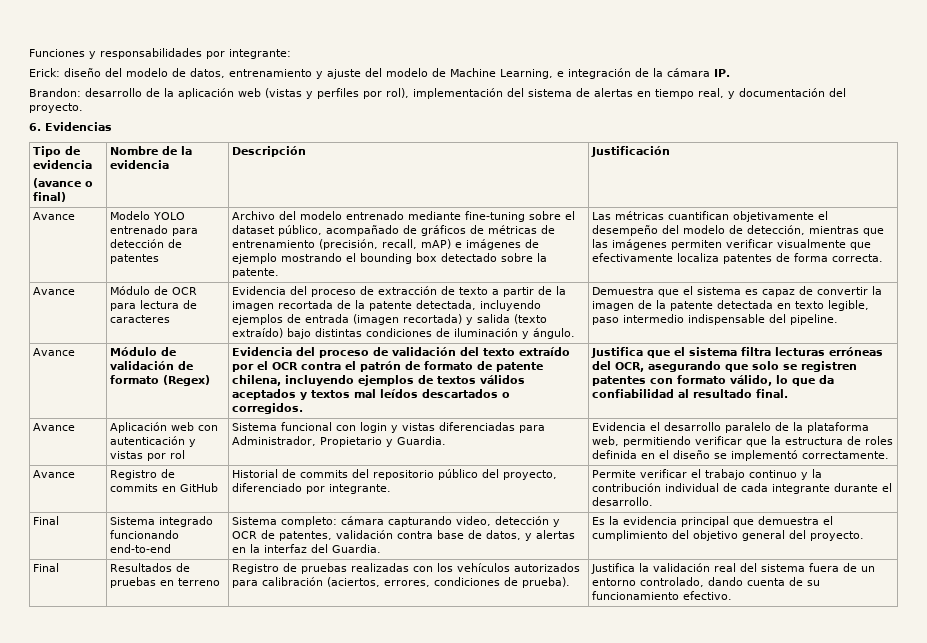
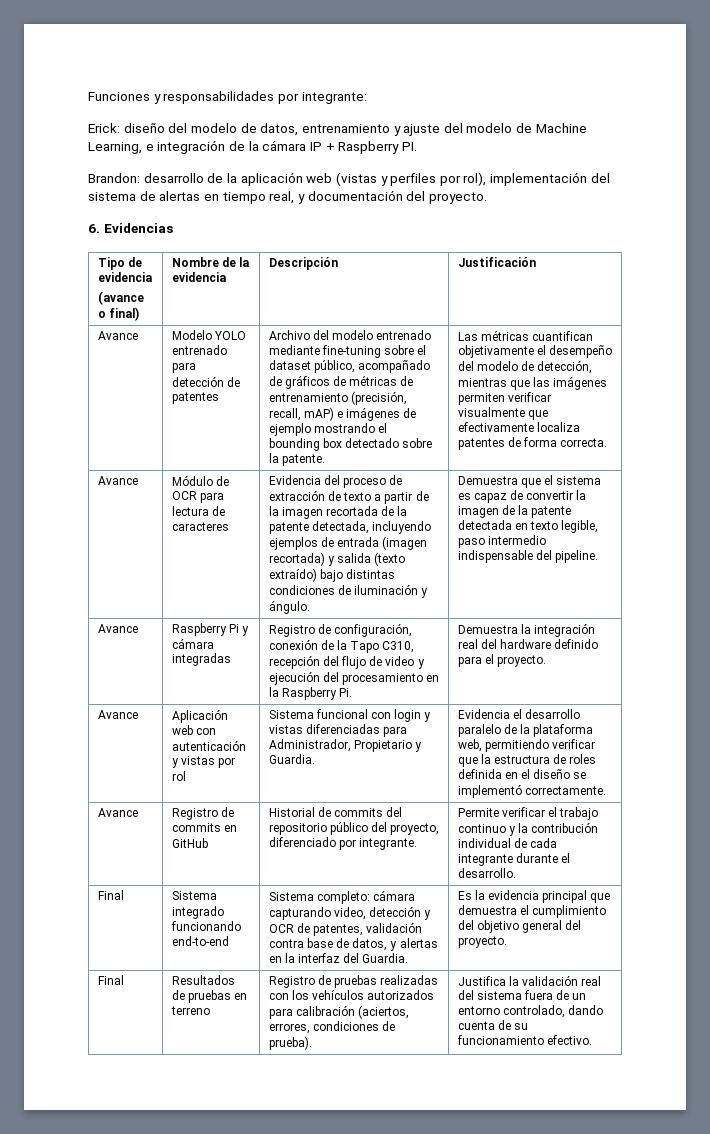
- Erick: diseño del modelo de datos, entrenamiento y ajuste del modelo de Machine Learning, e integración de la cámara IP.
+ Erick: diseño del modelo de datos, entrenamiento y ajuste del modelo de Machine Learning, e integración de la cámara IP + Raspberry PI.
- Módulo de validación de formato (Regex) | Evidencia del proceso de validación del texto extraído por el OCR contra el patrón de formato de patente chilena, incluyendo ejemplos de textos válidos aceptados y textos mal leídos descartados o corregidos. | Justifica que el sistema filtra lecturas erróneas del OCR, asegurando que solo se registren patentes con formato válido, lo que da confiabilidad al resultado final.
+ Raspberry Pi y cámara integradas | Registro de configuración, conexión de la Tapo C310, recepción del flujo de video y ejecución del procesamiento en la Raspberry Pi. | Demuestra la integración real del hardware definido para el proyecto.

